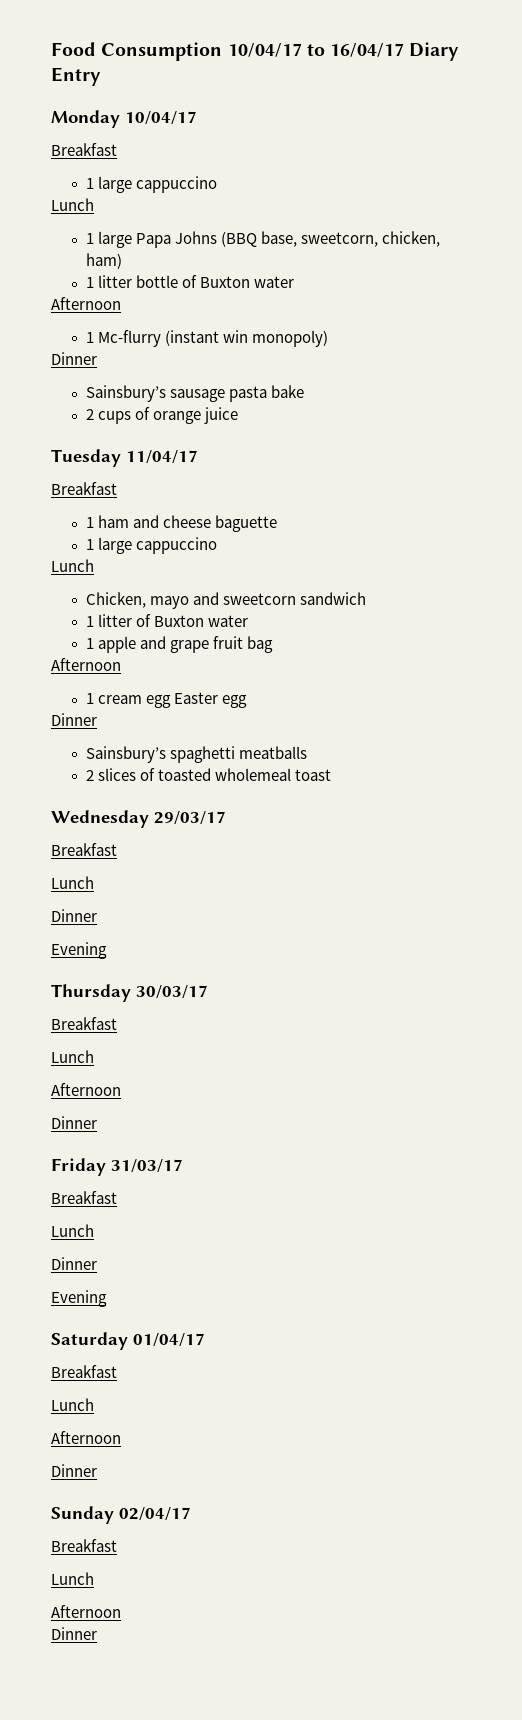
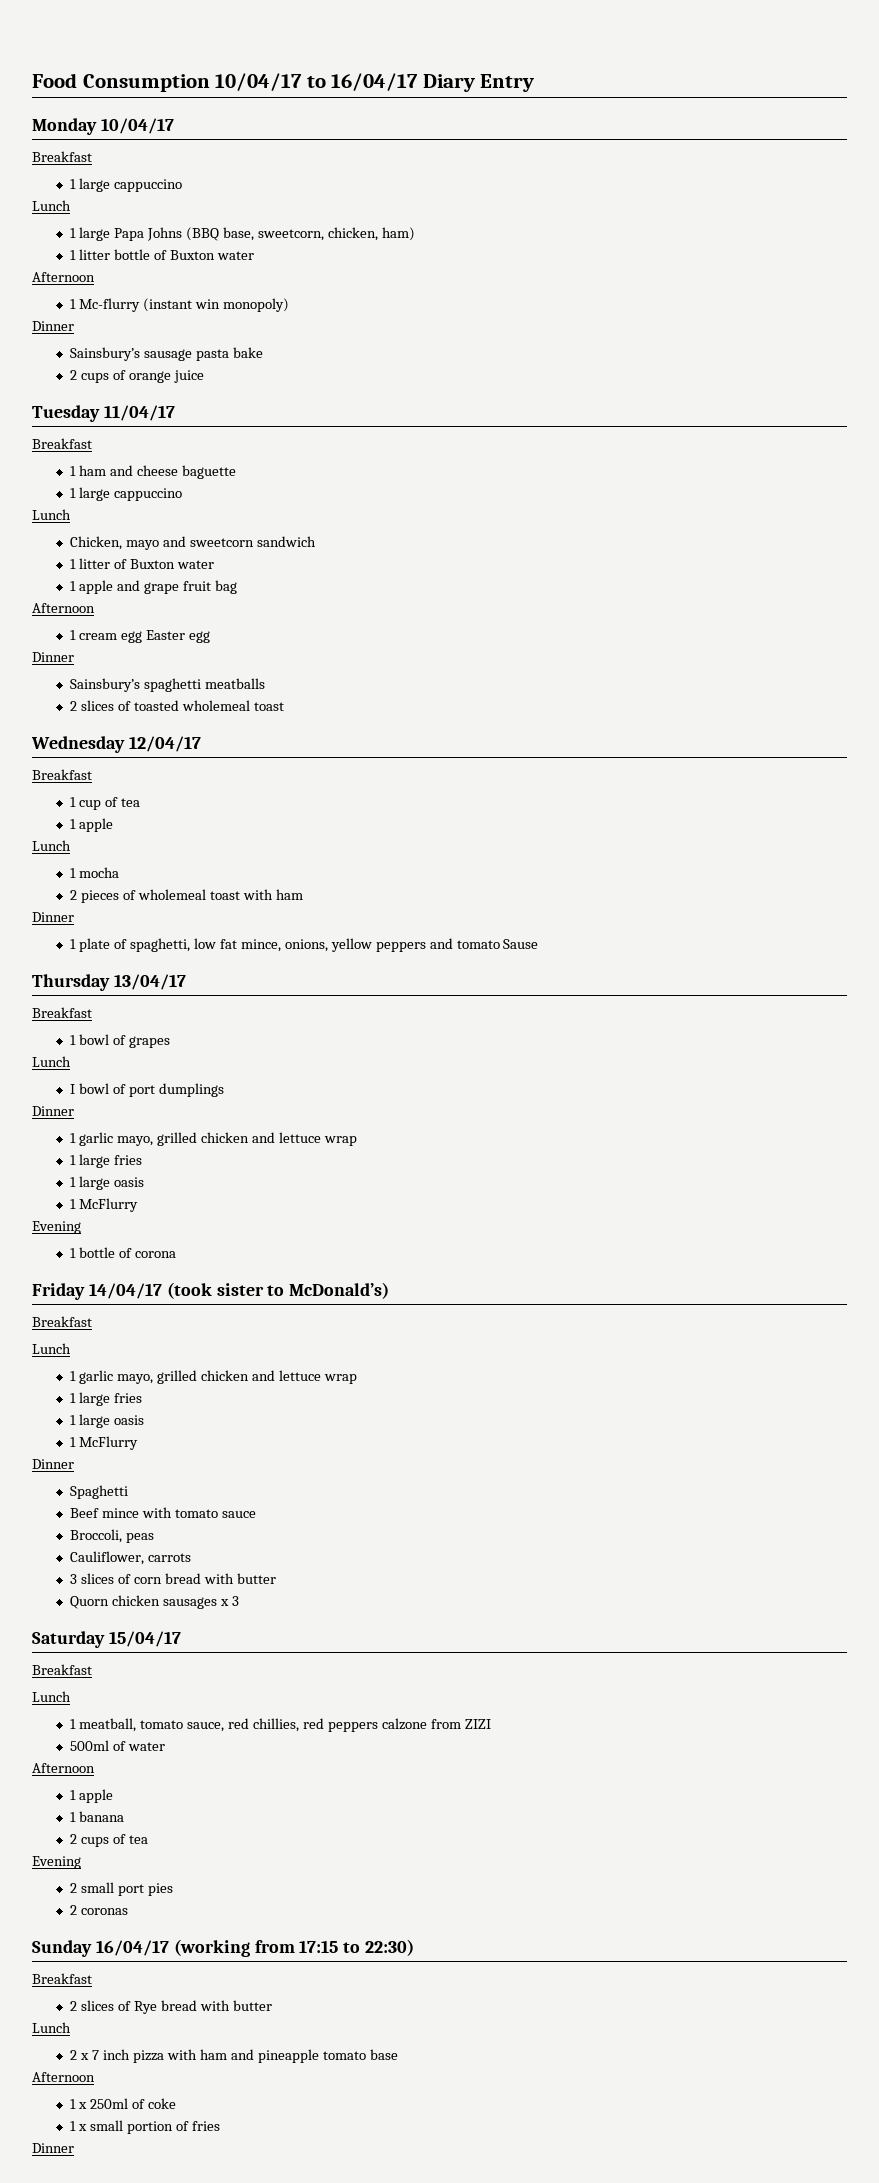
- Wednesday 29/03/17
+ Wednesday 12/04/17
+ Breakfast
+ 1 cup of tea
+ 1 apple
+ Lunch
+ 1 mocha
+ 2 pieces of wholemeal toast with ham
+ Dinner
+ 1 plate of spaghetti, low fat mince, onions, yellow peppers and tomato Sause
+ Thursday 13/04/17
+ Breakfast
+ 1 bowl of grapes
+ Lunch
+ I bowl of port dumplings
+ Dinner
+ 1 garlic mayo, grilled chicken and lettuce wrap
+ 1 large fries
+ 1 large oasis
+ 1 McFlurry
+ Evening
+ 1 bottle of corona
+ Friday 14/04/17 (took sister to McDonald’s)
  Breakfast
  Lunch
+ 1 garlic mayo, grilled chicken and lettuce wrap
+ 1 large fries
+ 1 large oasis
+ 1 McFlurry
  Dinner
- Evening
- Thursday 30/03/17
+ Spaghetti
+ Beef mince with tomato sauce
+ Broccoli, peas
+ Cauliflower, carrots
+ 3 slices of corn bread with butter
+ Quorn chicken sausages x 3
+ Saturday 15/04/17
  Breakfast
  Lunch
+ 1 meatball, tomato sauce, red chillies, red peppers calzone from ZIZI
+ 500ml of water
  Afternoon
- Dinner
- Friday 31/03/17
+ 1 apple
+ 1 banana
+ 2 cups of tea
+ Evening
+ 2 small port pies
+ 2 coronas
+ Sunday 16/04/17 (working from 17:15 to 22:30)
  Breakfast
+ 2 slices of Rye bread with butter
  Lunch
- Dinner
- Evening
- Saturday 01/04/17
- Breakfast
- Lunch
+ 2 x 7 inch pizza with ham and pineapple tomato base
  Afternoon
- Dinner
- Sunday 02/04/17
- Breakfast
- Lunch
- Afternoon
+ 1 x 250ml of coke
+ 1 x small portion of fries

